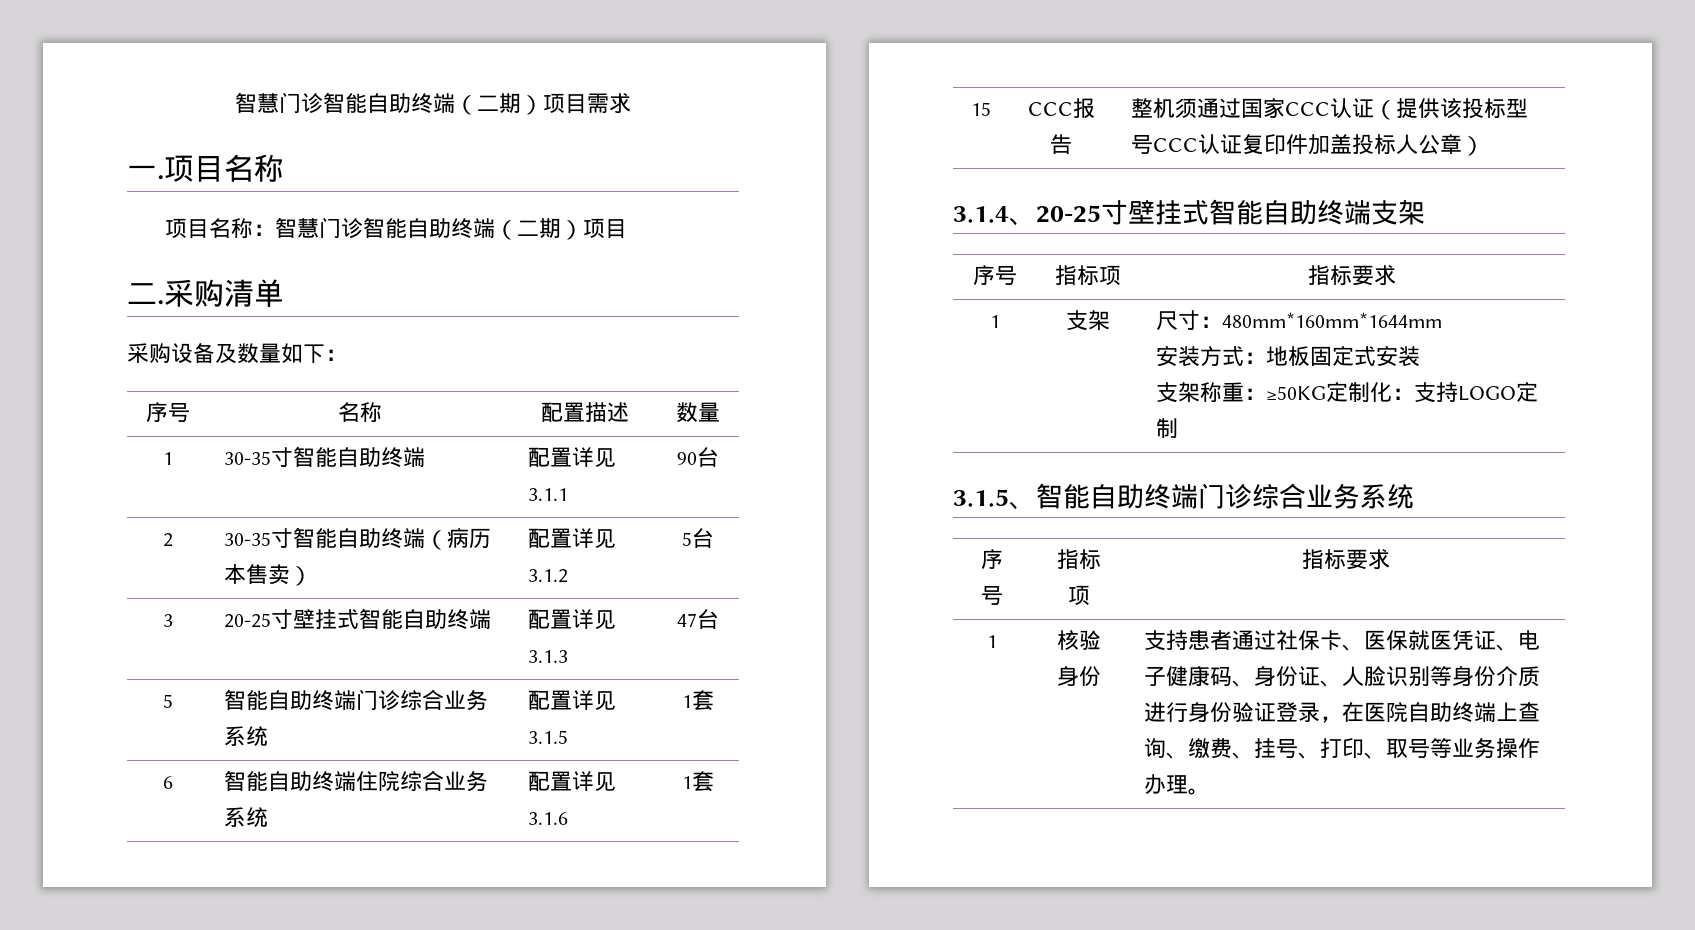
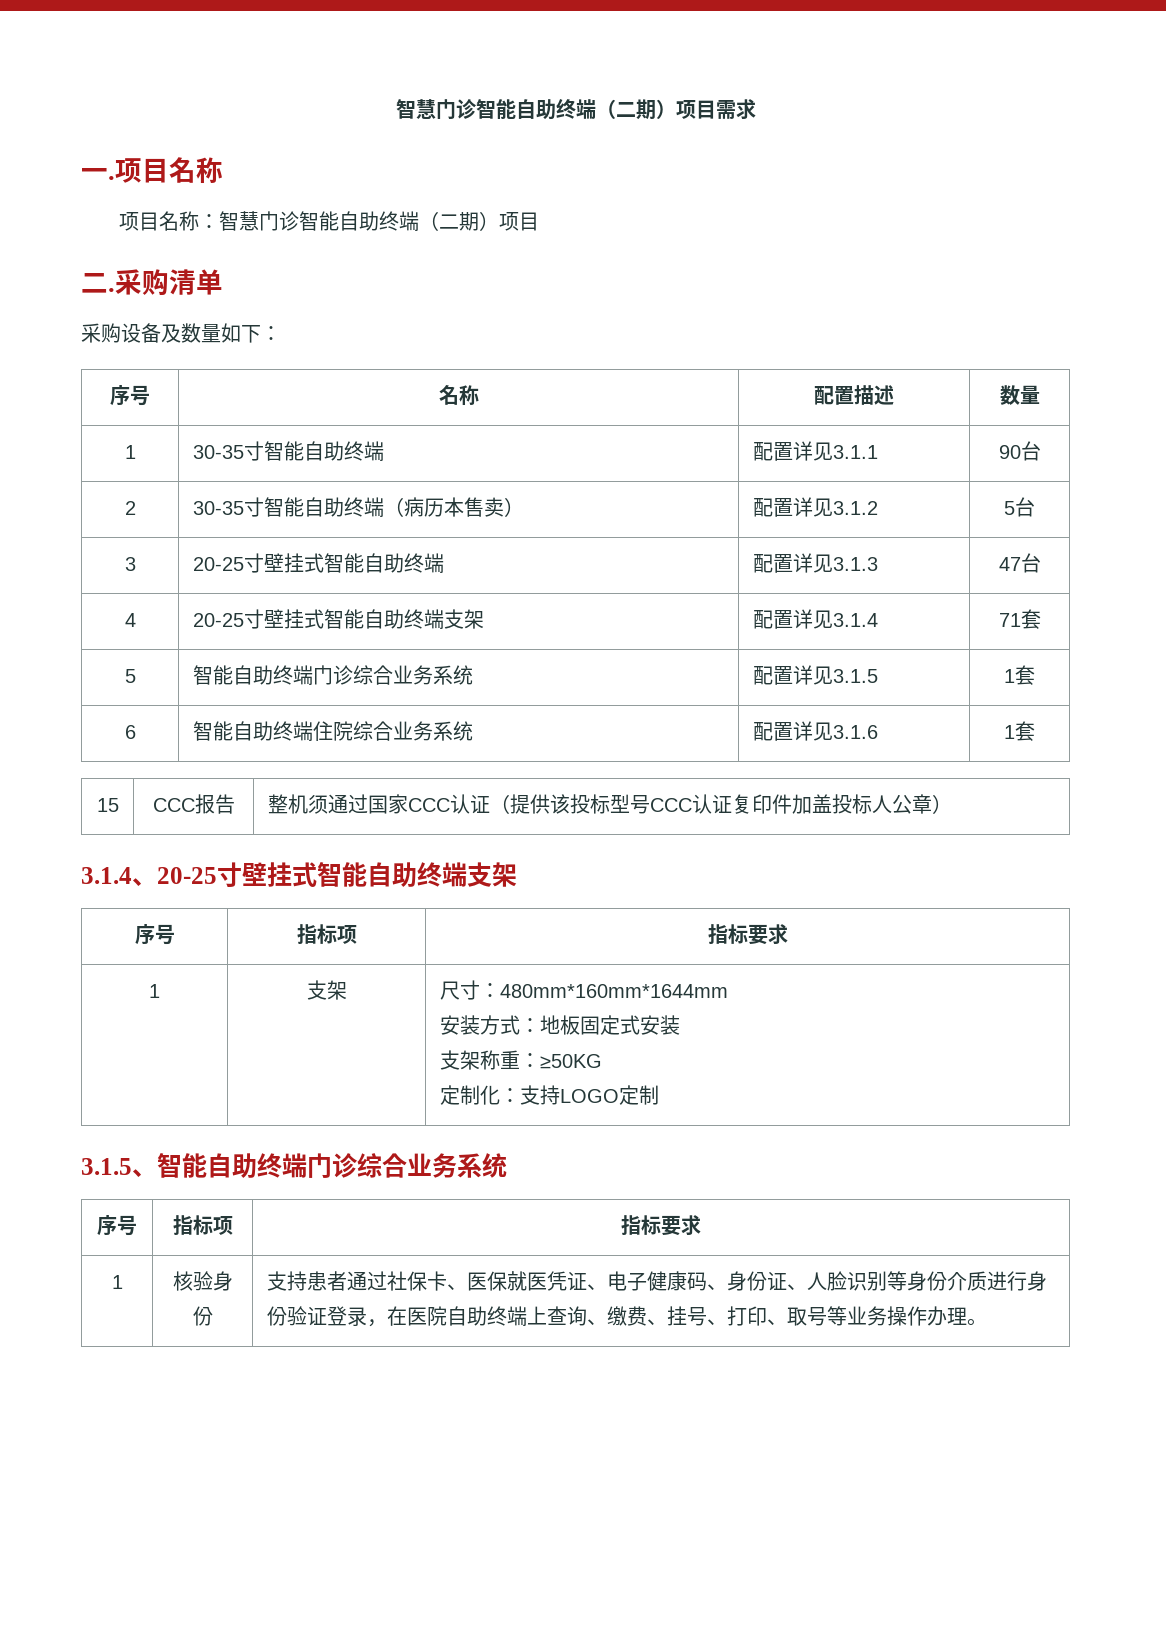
+ 4 | 20-25寸壁挂式智能自助终端支架 | 配置详见3.1.4 | 71套
  1 | 支架 | 尺寸：480mm*160mm*1644mm
  安装方式：地板固定式安装
- 支架称重：≥50KG定制化：支持LOGO定制
+ 支架称重：≥50KG
+ 定制化：支持LOGO定制

